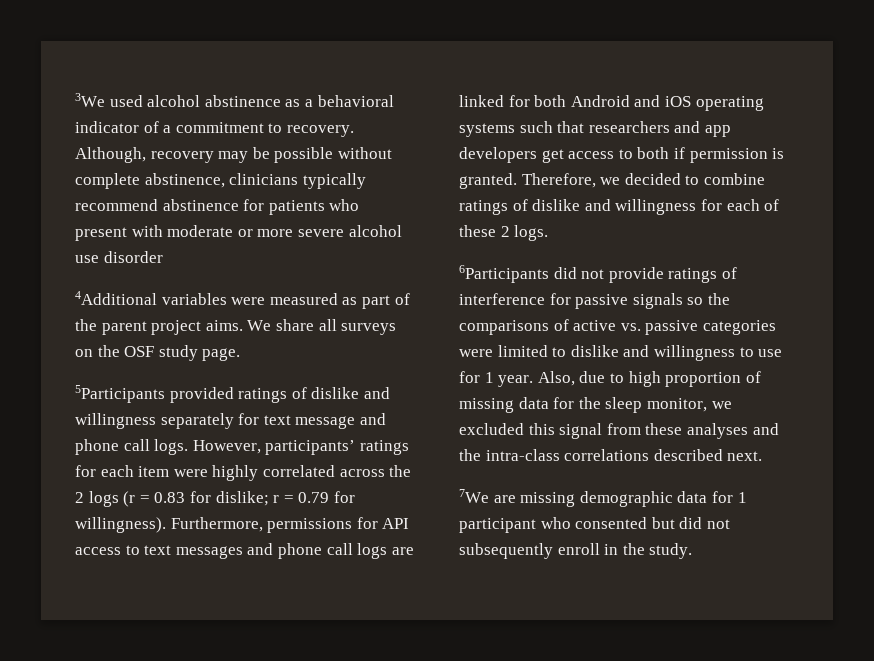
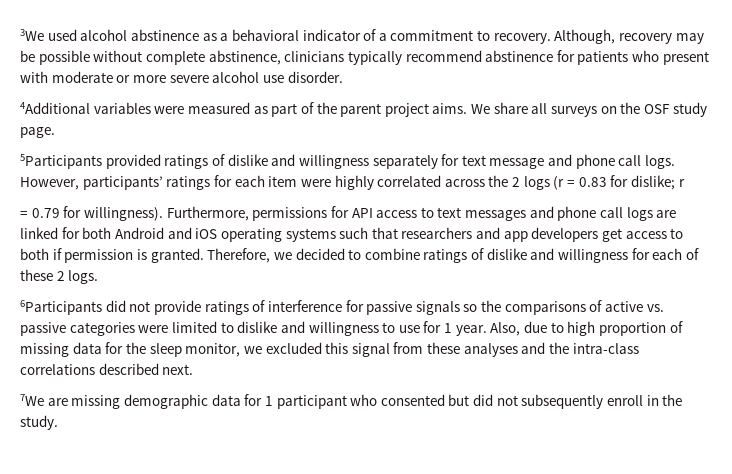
- Although, recovery may be possible without complete abstinence, clinicians typically recommend abstinence for patients who present with moderate or more severe alcohol use disorder
+ Although, recovery may be possible without complete abstinence, clinicians typically recommend abstinence for patients who present with moderate or more severe alcohol use disorder.
- However, participants’ ratings for each item were highly correlated across the 2 logs (r = 0.83 for dislike; r = 0.79 for willingness).
+ However, participants’ ratings for each item were highly correlated across the 2 logs (r = 0.83 for dislike; r
+ = 0.79 for willingness).

